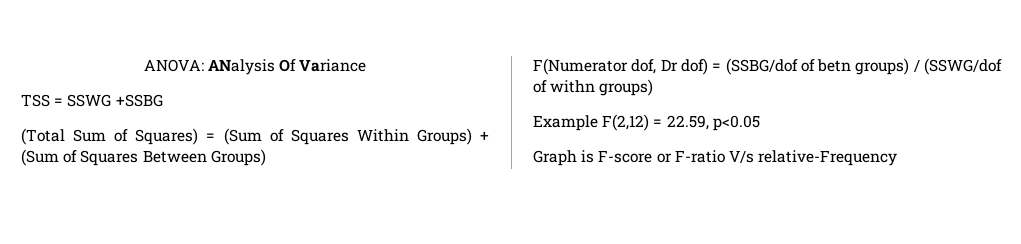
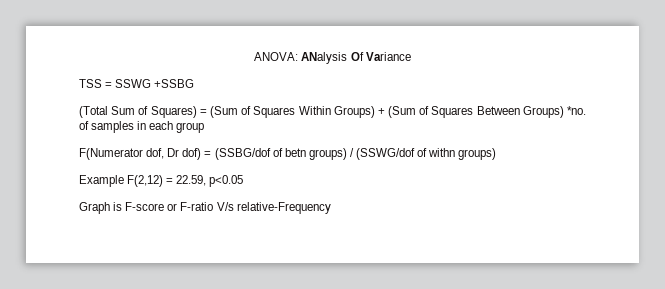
- (Total Sum of Squares) = (Sum of Squares Within Groups) + (Sum of Squares Between Groups)
+ (Total Sum of Squares) = (Sum of Squares Within Groups) + (Sum of Squares Between Groups) *no. of samples in each group

